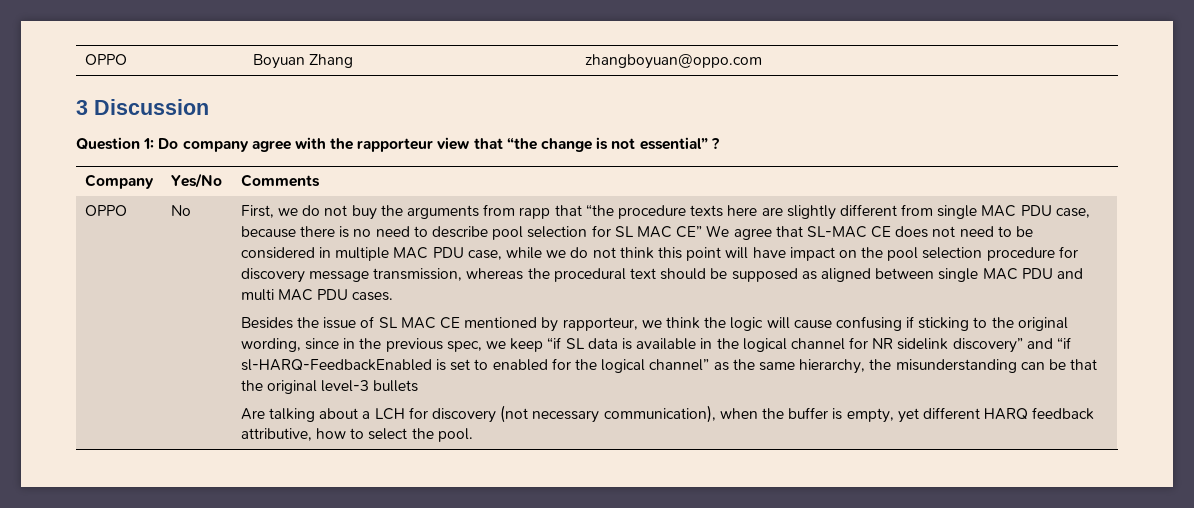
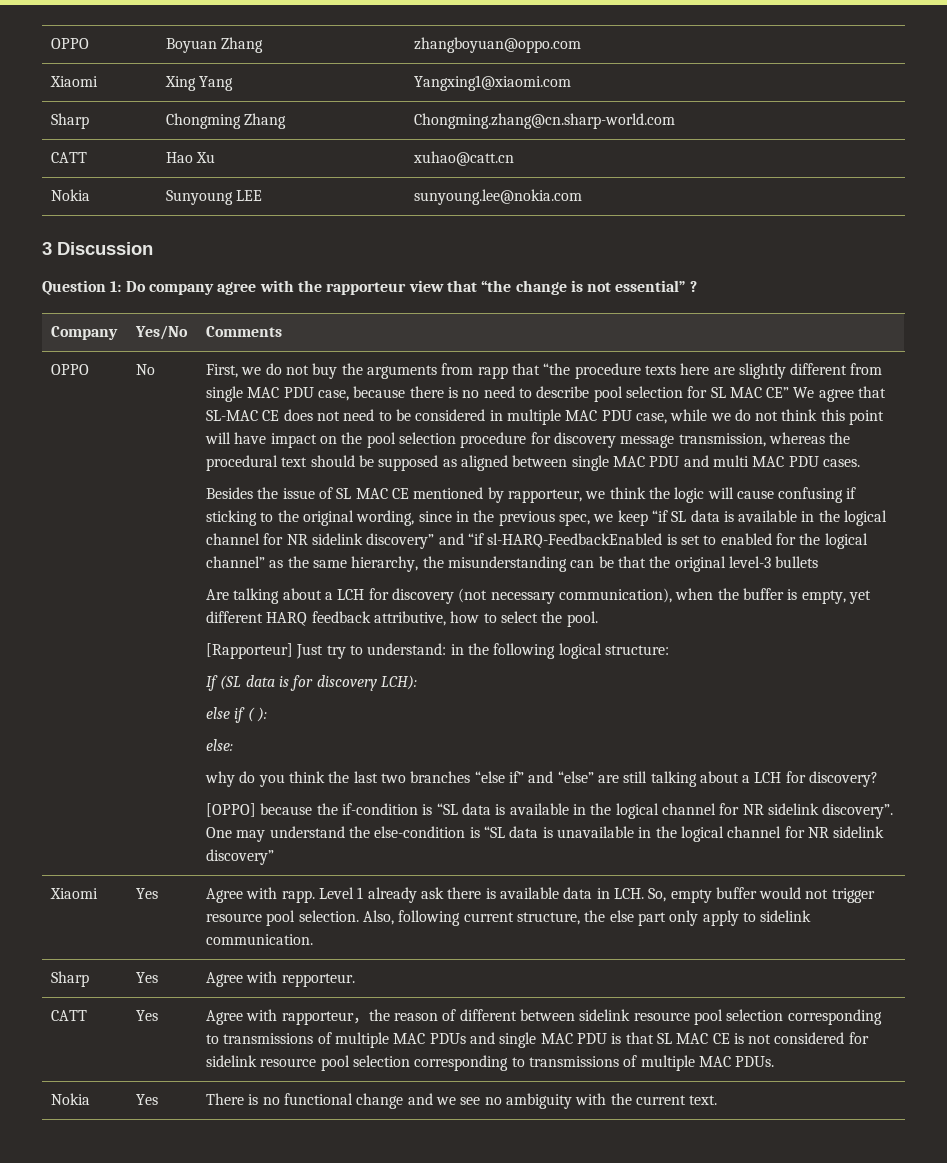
+ Xiaomi | Xing Yang | Yangxing1@xiaomi.com
+ Sharp | Chongming Zhang | Chongming.zhang@cn.sharp-world.com
+ CATT | Hao Xu | xuhao@catt.cn
+ Nokia | Sunyoung LEE | sunyoung.lee@nokia.com
+ [Rapporteur] Just try to understand: in the following logical structure:
+ If (SL data is for discovery LCH):
+ else if ( ):
+ else:
+ why do you think the last two branches “else if” and “else” are still talking about a LCH for discovery?
+ [OPPO] because the if-condition is “SL data is available in the logical channel for NR sidelink discovery”. One may understand the else-condition is “SL data is unavailable in the logical channel for NR sidelink discovery”
+ Xiaomi | Yes | Agree with rapp. Level 1 already ask there is available data in LCH. So, empty buffer would not trigger resource pool selection. Also, following current structure, the else part only apply to sidelink communication.
+ Sharp | Yes | Agree with repporteur.
+ CATT | Yes | Agree with rapporteur，the reason of different between sidelink resource pool selection corresponding to transmissions of multiple MAC PDUs and single MAC PDU is that SL MAC CE is not considered for sidelink resource pool selection corresponding to transmissions of multiple MAC PDUs.
+ Nokia | Yes | There is no functional change and we see no ambiguity with the current text.

